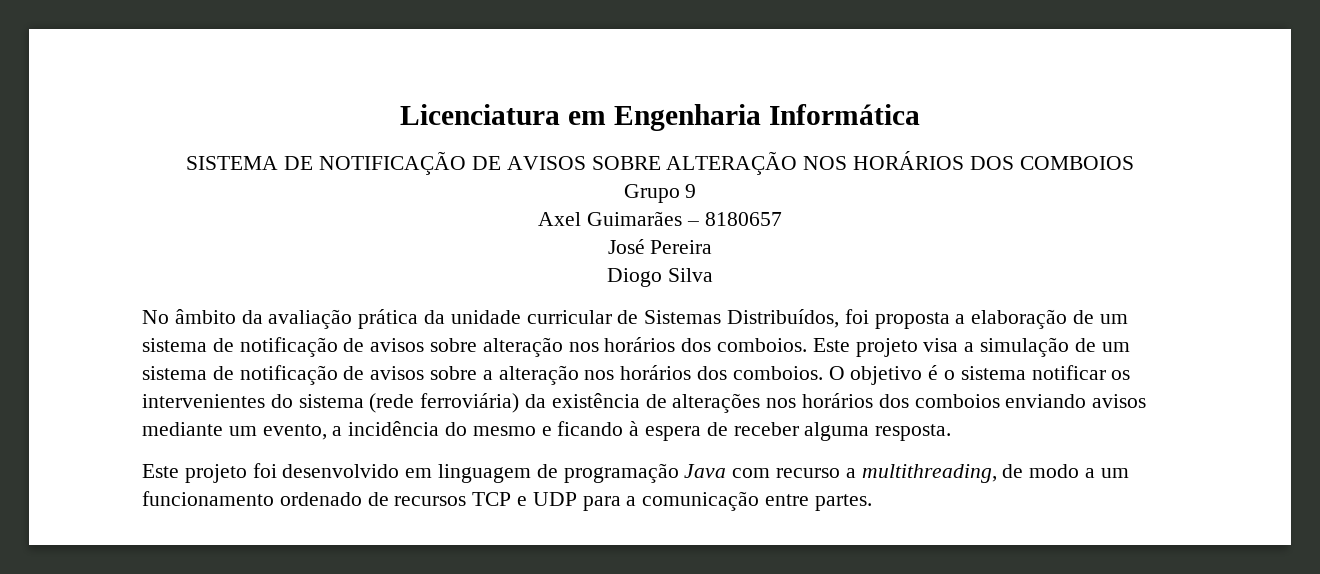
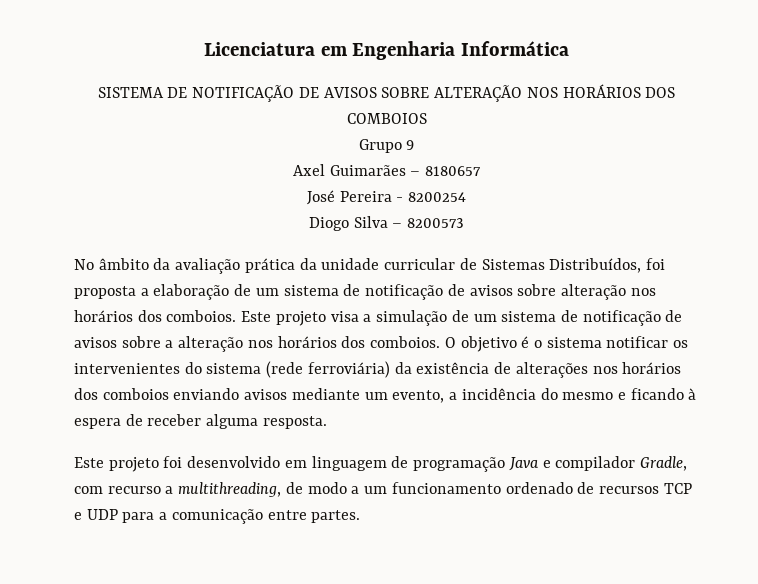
- José Pereira
+ José Pereira - 8200254
- Diogo Silva
+ Diogo Silva – 8200573
- Este projeto foi desenvolvido em linguagem de programação Java com recurso a multithreading, de modo a um funcionamento ordenado de recursos TCP e UDP para a comunicação entre partes.
+ Este projeto foi desenvolvido em linguagem de programação Java e compilador Gradle, com recurso a multithreading, de modo a um funcionamento ordenado de recursos TCP e UDP para a comunicação entre partes.

